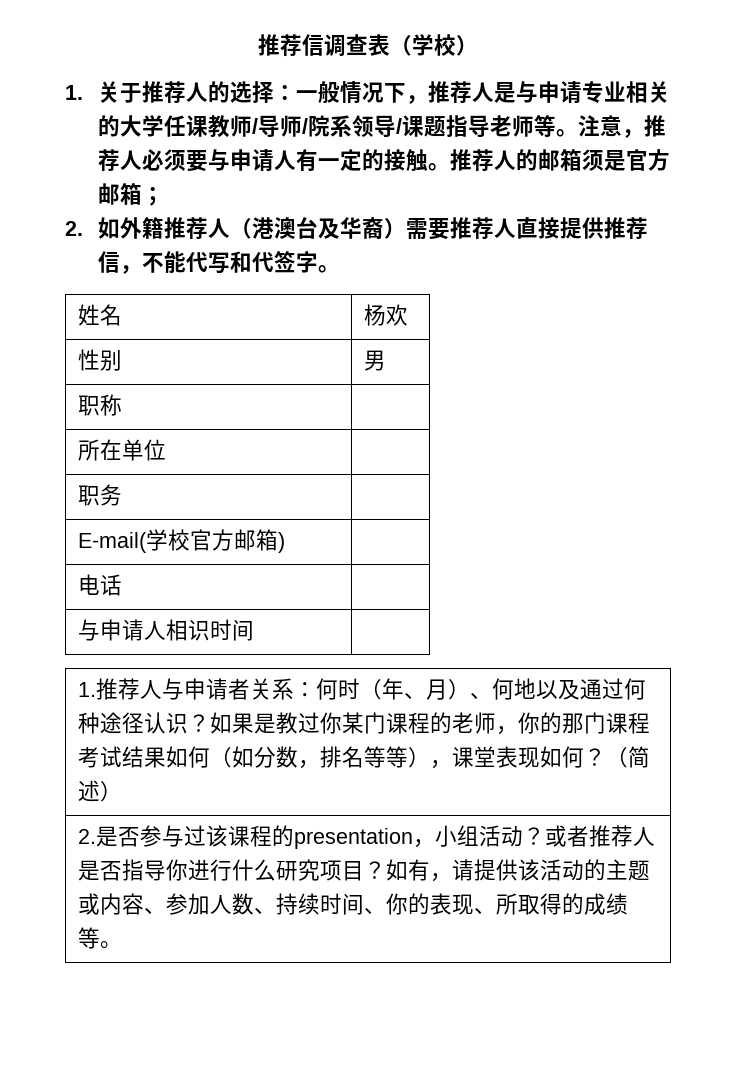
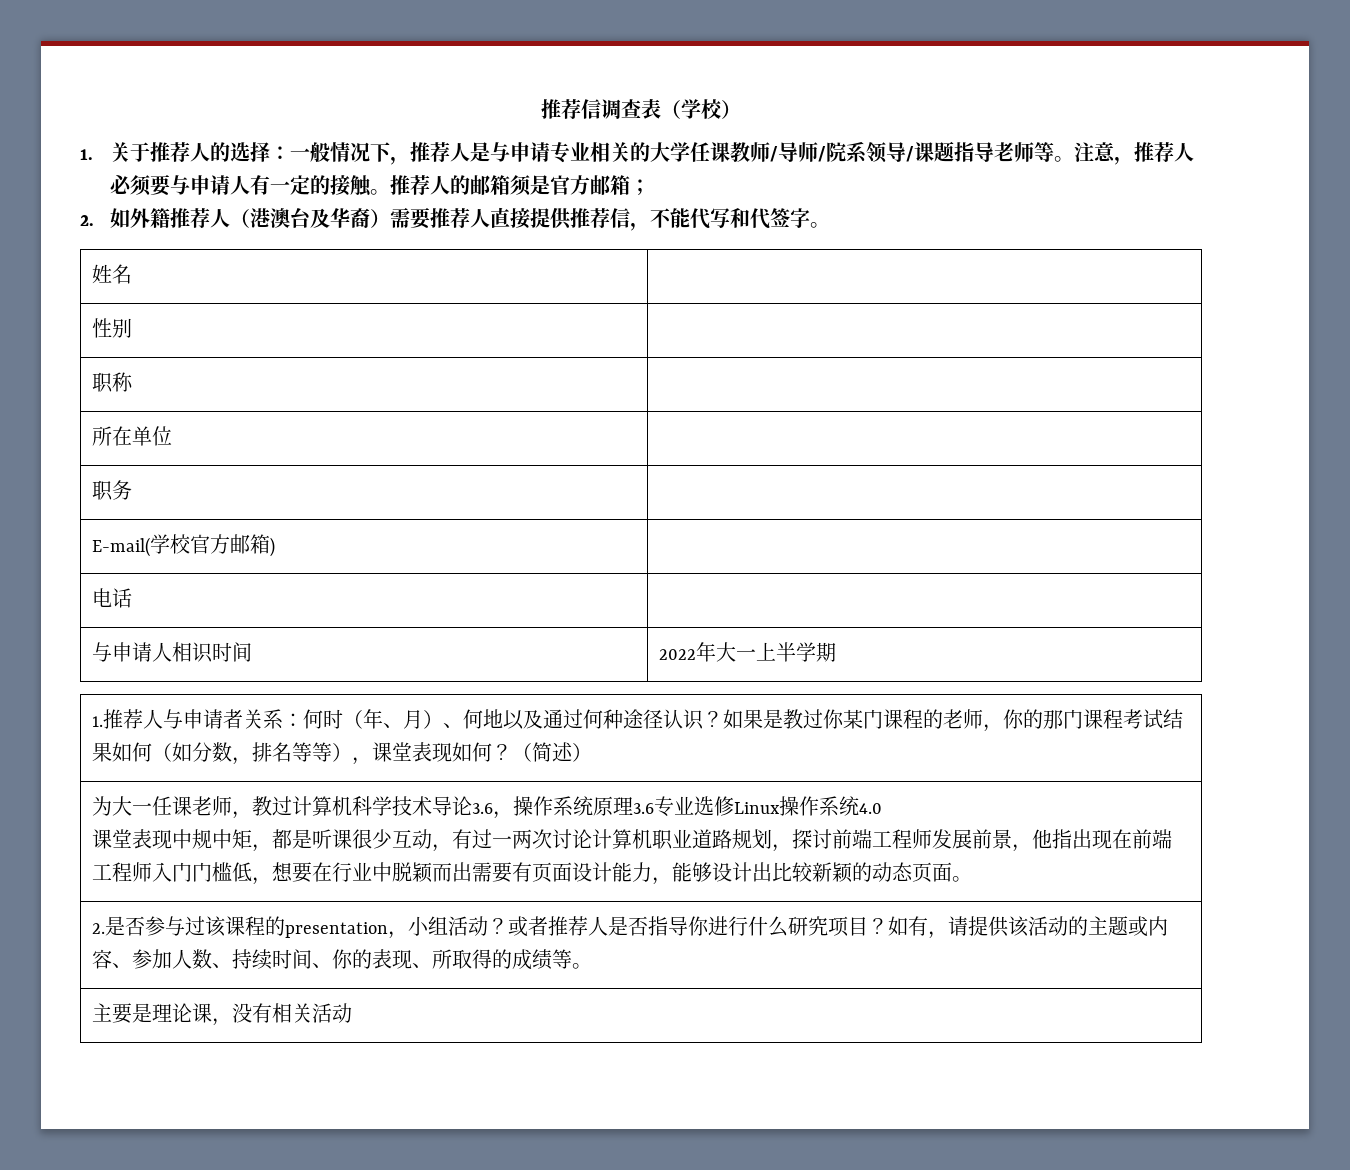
- 姓名 | 杨欢
+ 姓名 |
- 性别 | 男
+ 性别 |
- 与申请人相识时间 |
+ 与申请人相识时间 | 2022年大一上半学期
+ 为大一任课老师，教过计算机科学技术导论3.6，操作系统原理3.6专业选修Linux操作系统4.0
+ 课堂表现中规中矩，都是听课很少互动，有过一两次讨论计算机职业道路规划，探讨前端工程师发展前景，他指出现在前端工程师入门门槛低，想要在行业中脱颖而出需要有页面设计能力，能够设计出比较新颖的动态页面。
+ 主要是理论课，没有相关活动

